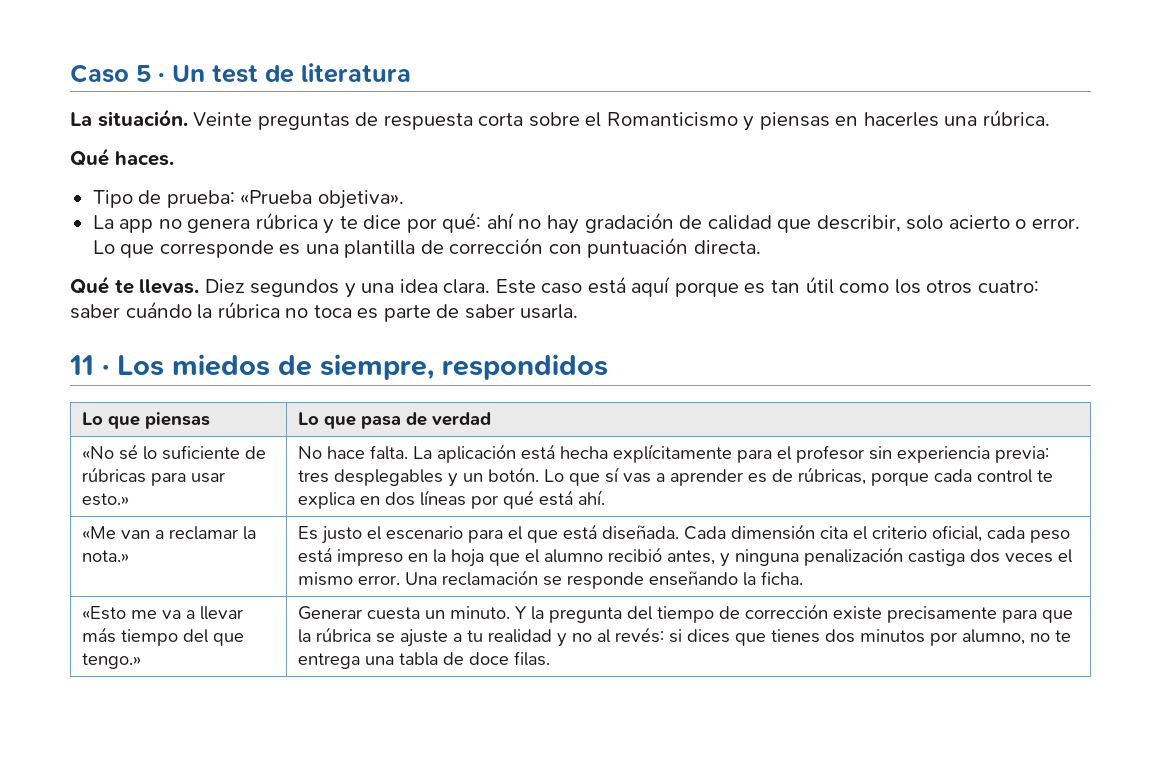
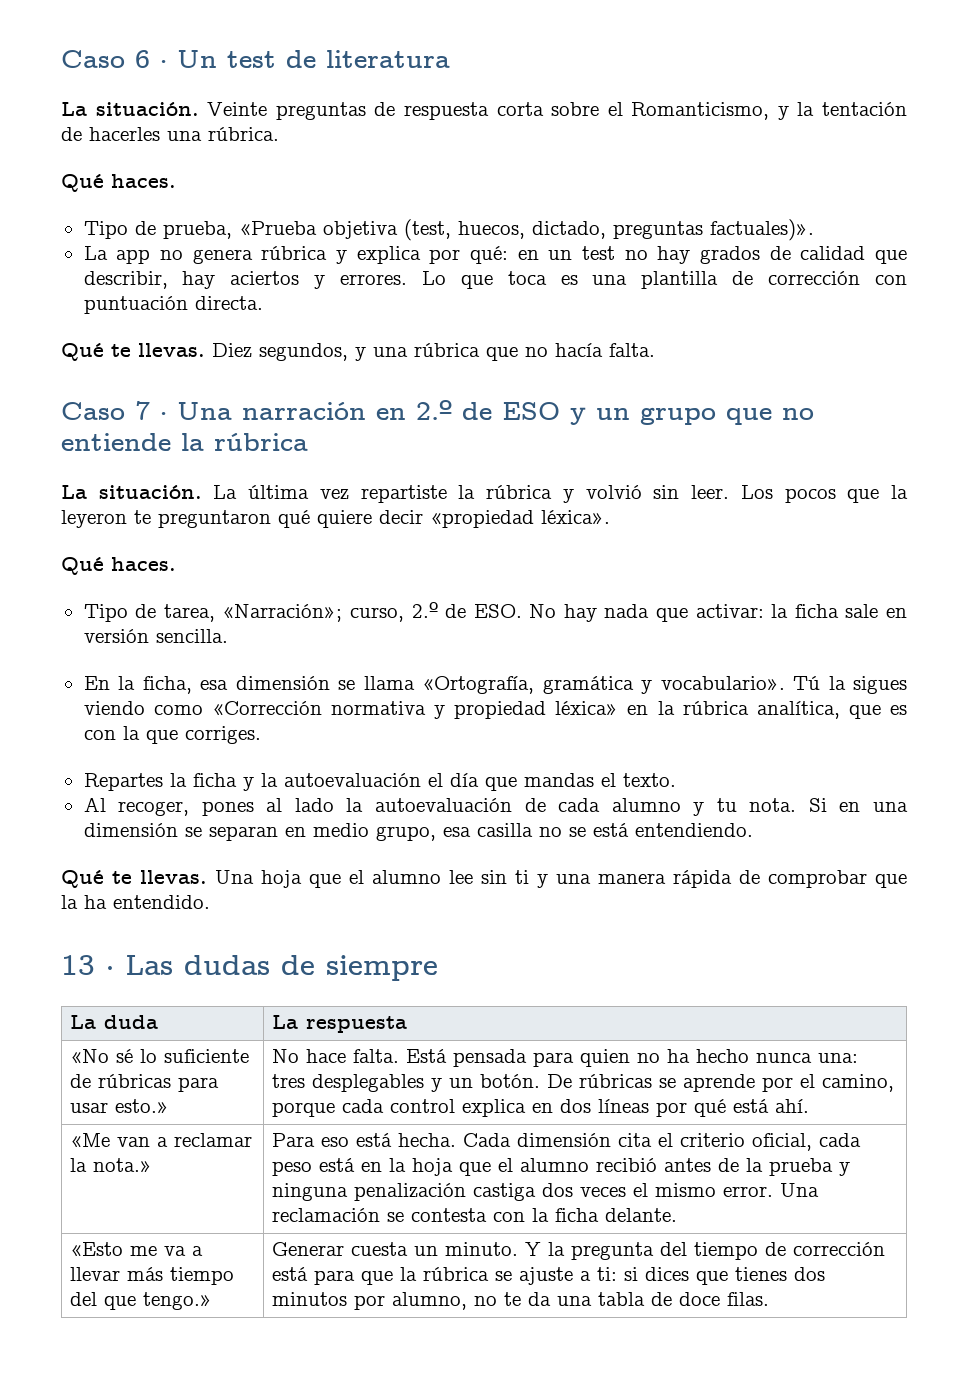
- Caso 5 · Un test de literatura
+ Caso 6 · Un test de literatura
- Veinte preguntas de respuesta corta sobre el Romanticismo y piensas en hacerles una rúbrica.
+ Veinte preguntas de respuesta corta sobre el Romanticismo, y la tentación de hacerles una rúbrica.
- Tipo de prueba: «Prueba objetiva».
+ Tipo de prueba, «Prueba objetiva (test, huecos, dictado, preguntas factuales)».
- La app no genera rúbrica y te dice por qué: ahí no hay gradación de calidad que describir, solo acierto o error. Lo que corresponde es una plantilla de corrección con puntuación directa.
+ La app no genera rúbrica y explica por qué: en un test no hay grados de calidad que describir, hay aciertos y errores. Lo que toca es una plantilla de corrección con puntuación directa.
- Diez segundos y una idea clara. Este caso está aquí porque es tan útil como los otros cuatro: saber cuándo la rúbrica no toca es parte de saber usarla.
- 11 · Los miedos de siempre, respondidos
- Lo que piensas | Lo que pasa de verdad
+ Diez segundos, y una rúbrica que no hacía falta.
+ Caso 7 · Una narración en 2.º de ESO y un grupo que no entiende la rúbrica
+ La situación. La última vez repartiste la rúbrica y volvió sin leer. Los pocos que la leyeron te preguntaron qué quiere decir «propiedad léxica».
+ Qué haces.
+ Tipo de tarea, «Narración»; curso, 2.º de ESO. No hay nada que activar: la ficha sale en versión sencilla.
+ En la ficha, esa dimensión se llama «Ortografía, gramática y vocabulario». Tú la sigues viendo como «Corrección normativa y propiedad léxica» en la rúbrica analítica, que es con la que corriges.
+ Repartes la ficha y la autoevaluación el día que mandas el texto.
+ Al recoger, pones al lado la autoevaluación de cada alumno y tu nota. Si en una dimensión se separan en medio grupo, esa casilla no se está entendiendo.
+ Qué te llevas. Una hoja que el alumno lee sin ti y una manera rápida de comprobar que la ha entendido.
+ 13 · Las dudas de siempre
+ La duda | La respuesta
- La aplicación está hecha explícitamente para el profesor sin experiencia previa: tres desplegables y un botón.
+ Está pensada para quien no ha hecho nunca una: tres desplegables y un botón.
- Lo que sí vas a aprender es de rúbricas, porque cada control te explica en dos líneas por qué está ahí.
+ De rúbricas se aprende por el camino, porque cada control explica en dos líneas por qué está ahí.
- Es justo el escenario para el que está diseñada.
+ Para eso está hecha.
- Cada dimensión cita el criterio oficial, cada peso está impreso en la hoja que el alumno recibió antes, y ninguna penalización castiga dos veces el mismo error.
+ Cada dimensión cita el criterio oficial, cada peso está en la hoja que el alumno recibió antes de la prueba y ninguna penalización castiga dos veces el mismo error.
- Una reclamación se responde enseñando la ficha.
+ Una reclamación se contesta con la ficha delante.
- Y la pregunta del tiempo de corrección existe precisamente para que la rúbrica se ajuste a tu realidad y no al revés: si dices que tienes dos minutos por alumno, no te entrega una tabla de doce filas.
+ Y la pregunta del tiempo de corrección está para que la rúbrica se ajuste a ti: si dices que tienes dos minutos por alumno, no te da una tabla de doce filas.

